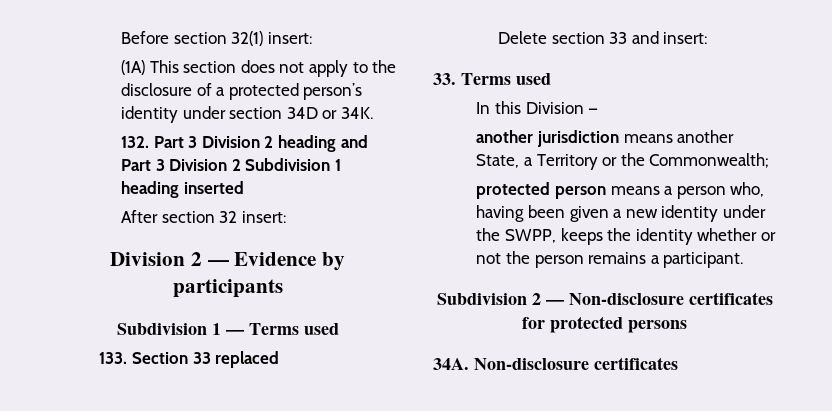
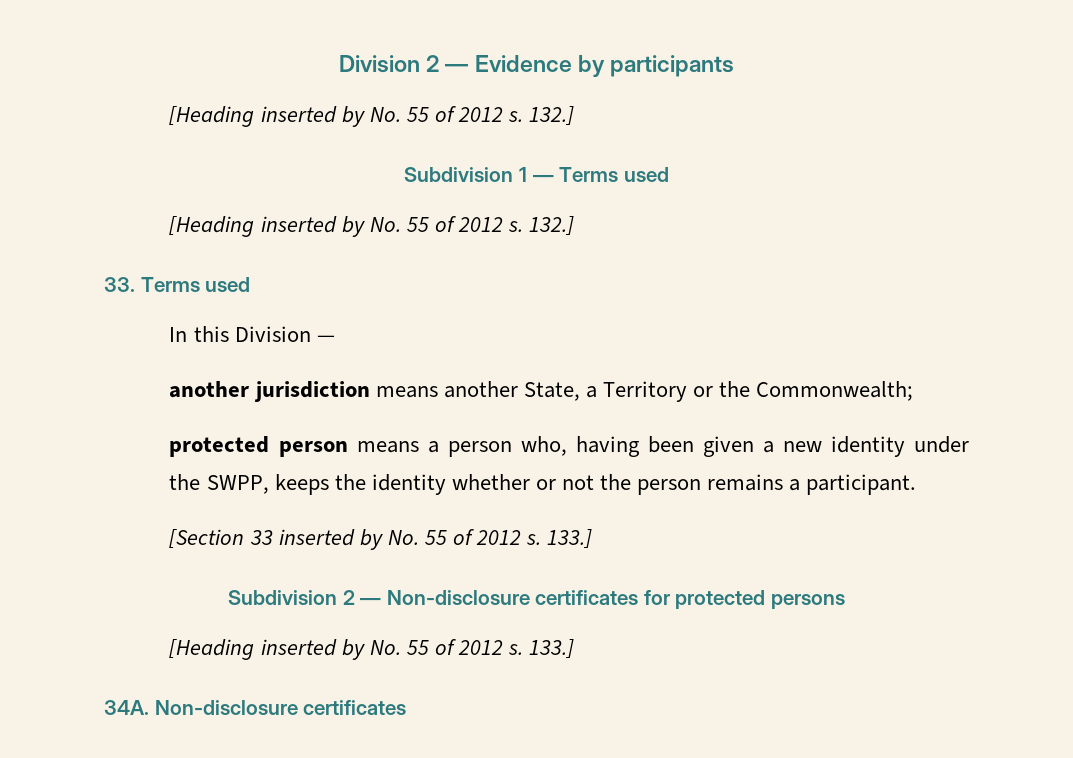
- Before section 32(1) insert:
- (1A) This section does not apply to the disclosure of a protected person’s identity under section 34D or 34K.
- 132. Part 3 Division 2 heading and Part 3 Division 2 Subdivision 1 heading inserted
- After section 32 insert:
  Division 2 — Evidence by participants
+ [Heading inserted by No. 55 of 2012 s. 132.]
  Subdivision 1 — Terms used
- 133. Section 33 replaced
- Delete section 33 and insert:
+ [Heading inserted by No. 55 of 2012 s. 132.]
+ [Section 33 inserted by No. 55 of 2012 s. 133.]
+ [Heading inserted by No. 55 of 2012 s. 133.]

